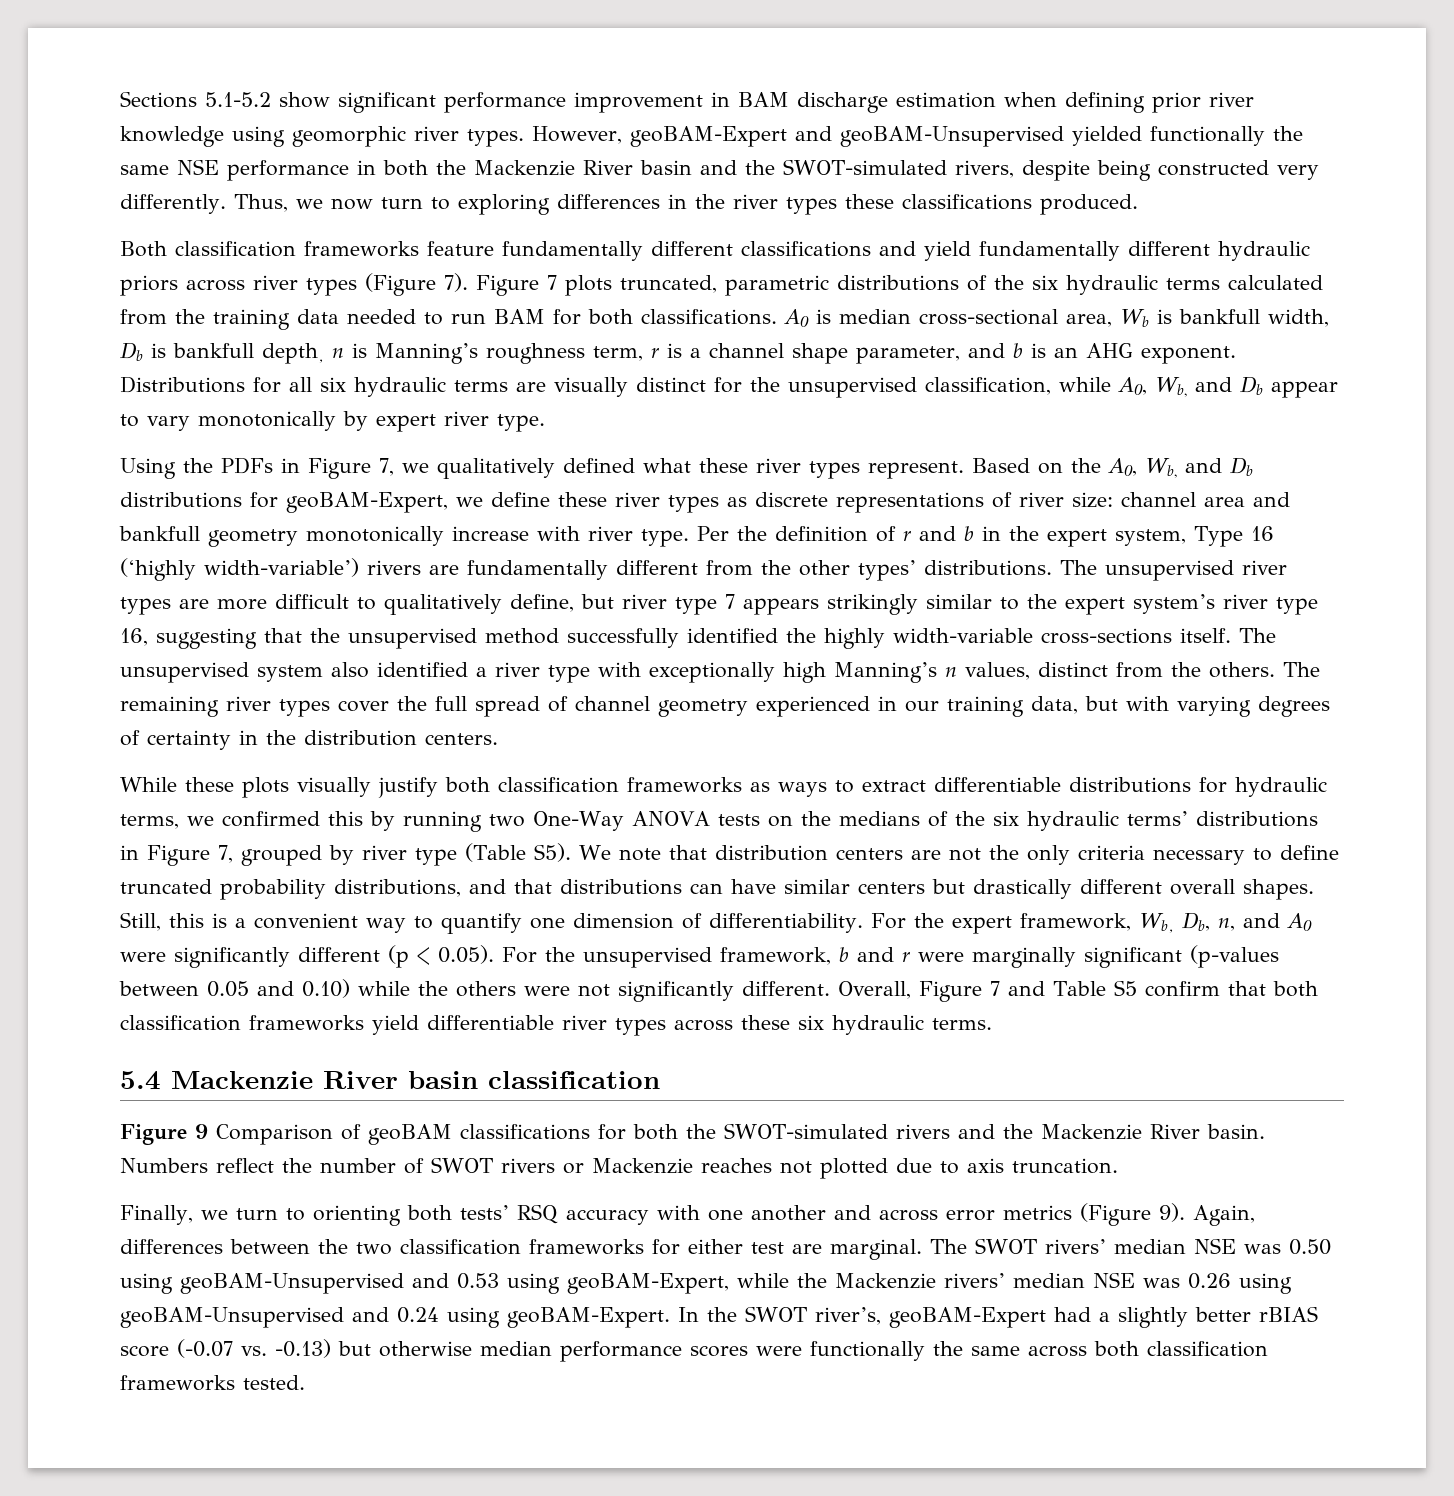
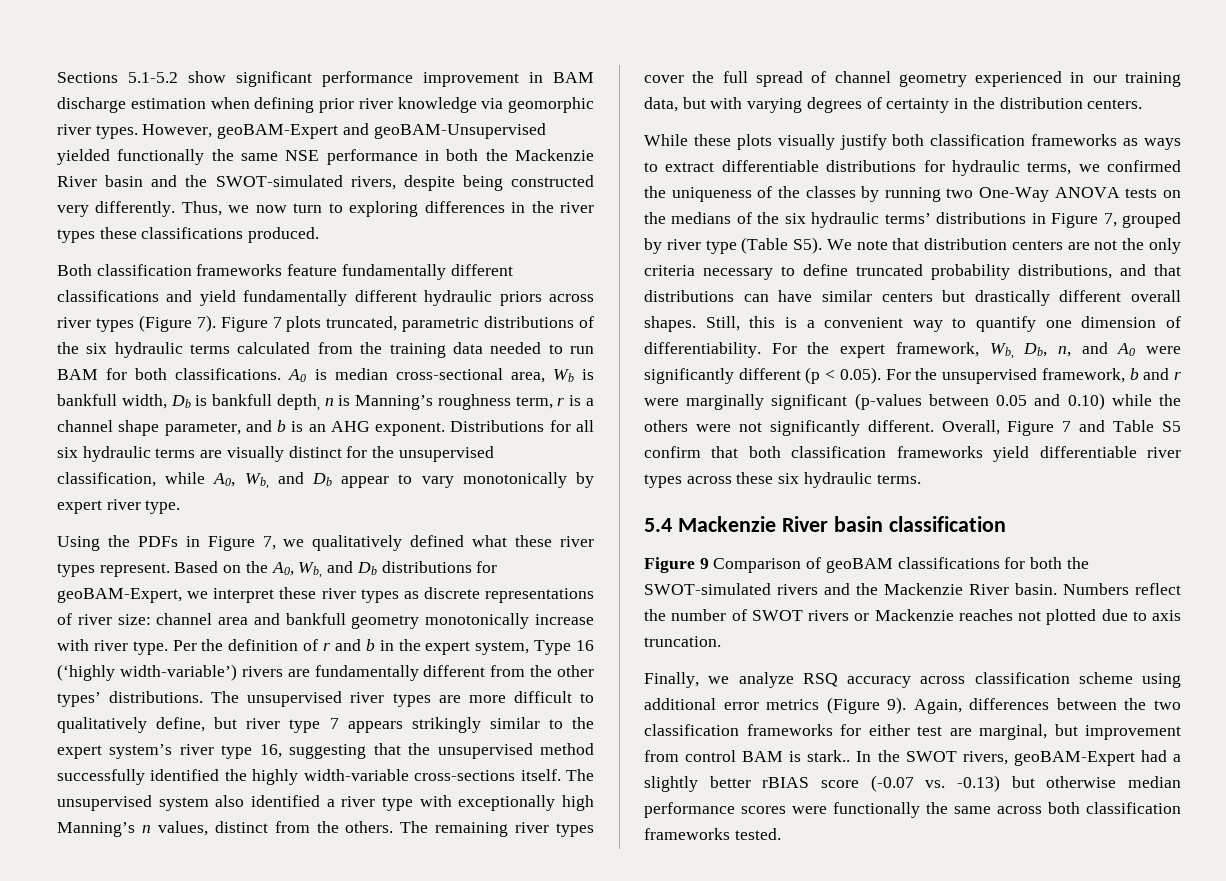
- Sections 5.1-5.2 show significant performance improvement in BAM discharge estimation when defining prior river knowledge using geomorphic river types.
+ Sections 5.1-5.2 show significant performance improvement in BAM discharge estimation when defining prior river knowledge via geomorphic river types.
- Based on the A0, Wb, and Db distributions for geoBAM-Expert, we define these river types as discrete representations of river size: channel area and bankfull geometry monotonically increase with river type.
+ Based on the A0, Wb, and Db distributions for geoBAM-Expert, we interpret these river types as discrete representations of river size: channel area and bankfull geometry monotonically increase with river type.
- While these plots visually justify both classification frameworks as ways to extract differentiable distributions for hydraulic terms, we confirmed this by running two One-Way ANOVA tests on the medians of the six hydraulic terms’ distributions in Figure 7, grouped by river type (Table S5). We note that distribution centers are not the only criteria necessary to define truncated probability distributions, and that distributions can have similar centers but drastically different overall shapes.
+ While these plots visually justify both classification frameworks as ways to extract differentiable distributions for hydraulic terms, we confirmed the uniqueness of the classes by running two One-Way ANOVA tests on the medians of the six hydraulic terms’ distributions in Figure 7, grouped by river type (Table S5). We note that distribution centers are not the only criteria necessary to define truncated probability distributions, and that distributions can have similar centers but drastically different overall shapes.
- Finally, we turn to orienting both tests’ RSQ accuracy with one another and across error metrics (Figure 9).
+ Finally, we analyze RSQ accuracy across classification scheme using additional error metrics (Figure 9).
- Again, differences between the two classification frameworks for either test are marginal. The SWOT rivers’ median NSE was 0.50 using geoBAM-Unsupervised and 0.53 using geoBAM-Expert, while the Mackenzie rivers’ median NSE was 0.26 using geoBAM-Unsupervised and 0.24 using geoBAM-Expert.
+ Again, differences between the two classification frameworks for either test are marginal, but improvement from control BAM is stark..
- In the SWOT river’s, geoBAM-Expert had a slightly better rBIAS score (-0.07 vs. -0.13) but otherwise median performance scores were functionally the same across both classification frameworks tested.
+ In the SWOT rivers, geoBAM-Expert had a slightly better rBIAS score (-0.07 vs. -0.13) but otherwise median performance scores were functionally the same across both classification frameworks tested.

